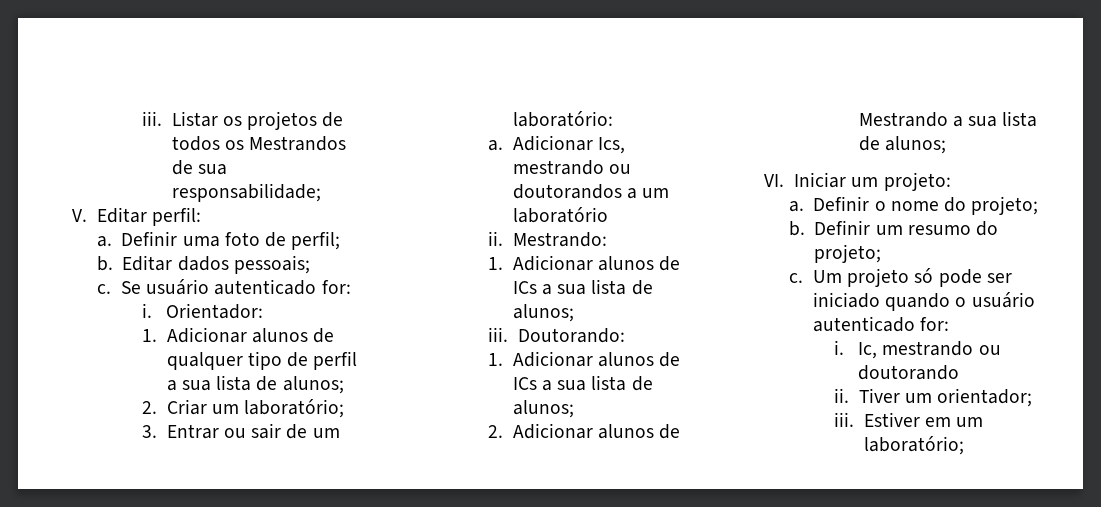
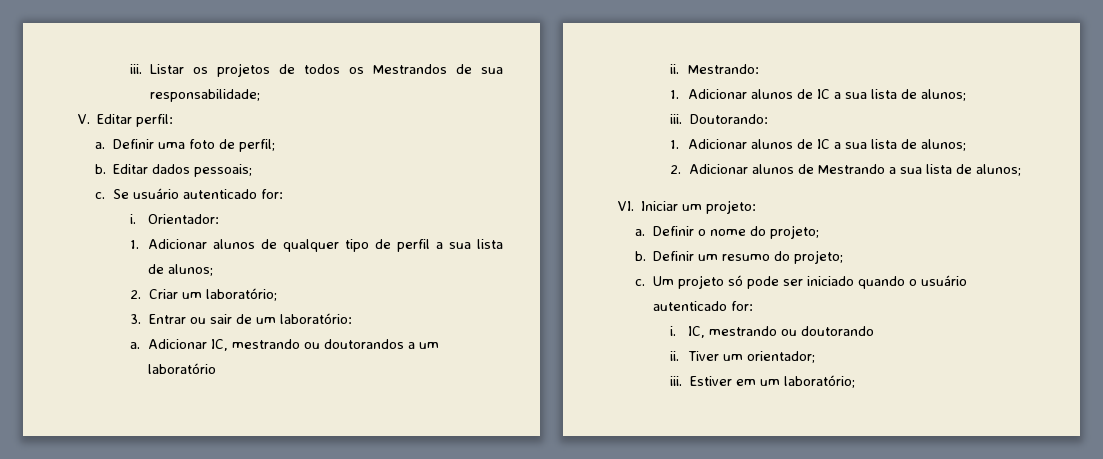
- Adicionar Ics, mestrando ou doutorandos a um laboratório
+ Adicionar IC, mestrando ou doutorandos a um laboratório
  Mestrando:
- 1. Adicionar alunos de ICs a sua lista de alunos;
+ 1. Adicionar alunos de IC a sua lista de alunos;
  Doutorando:
- 1. Adicionar alunos de ICs a sua lista de alunos;
+ 1. Adicionar alunos de IC a sua lista de alunos;
- Ic, mestrando ou doutorando
+ IC, mestrando ou doutorando

